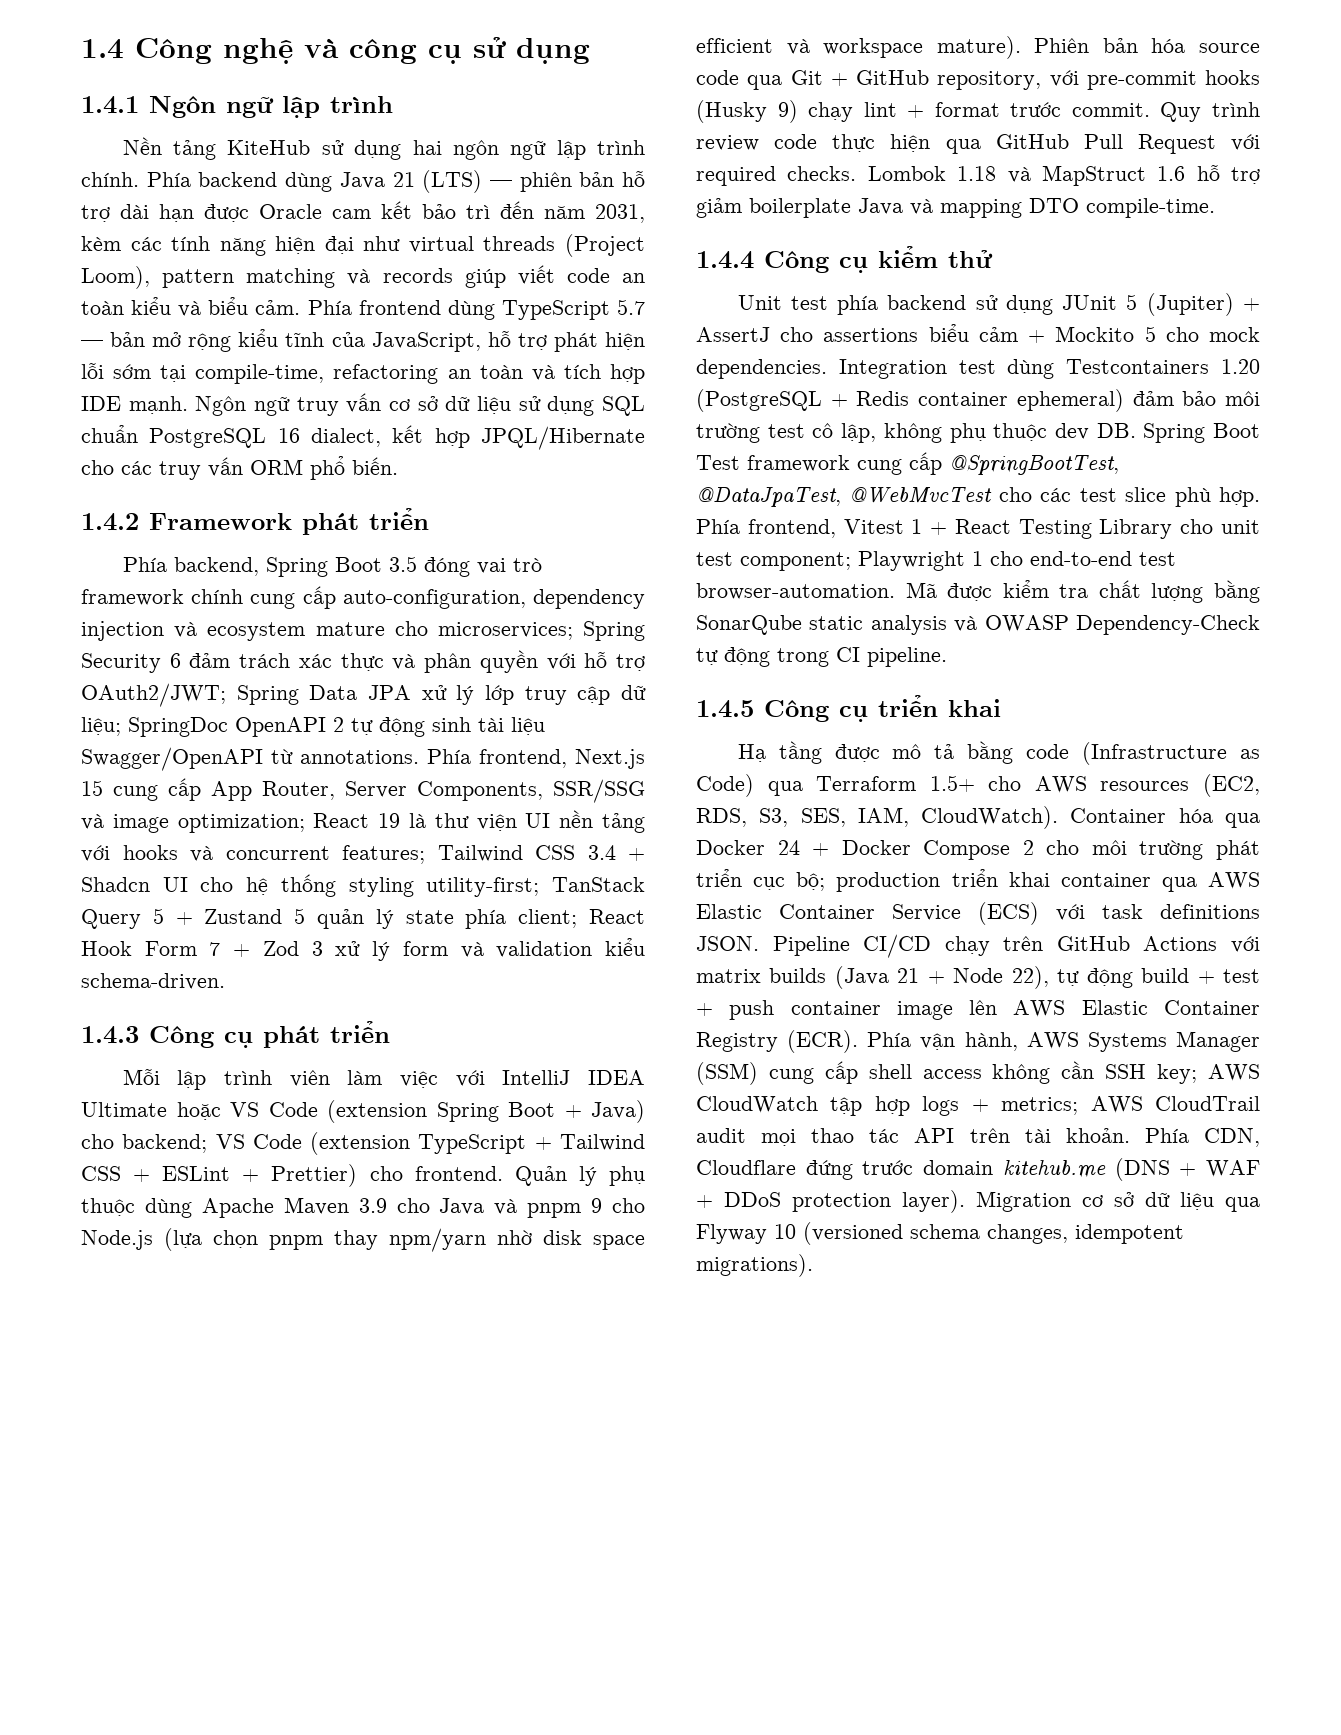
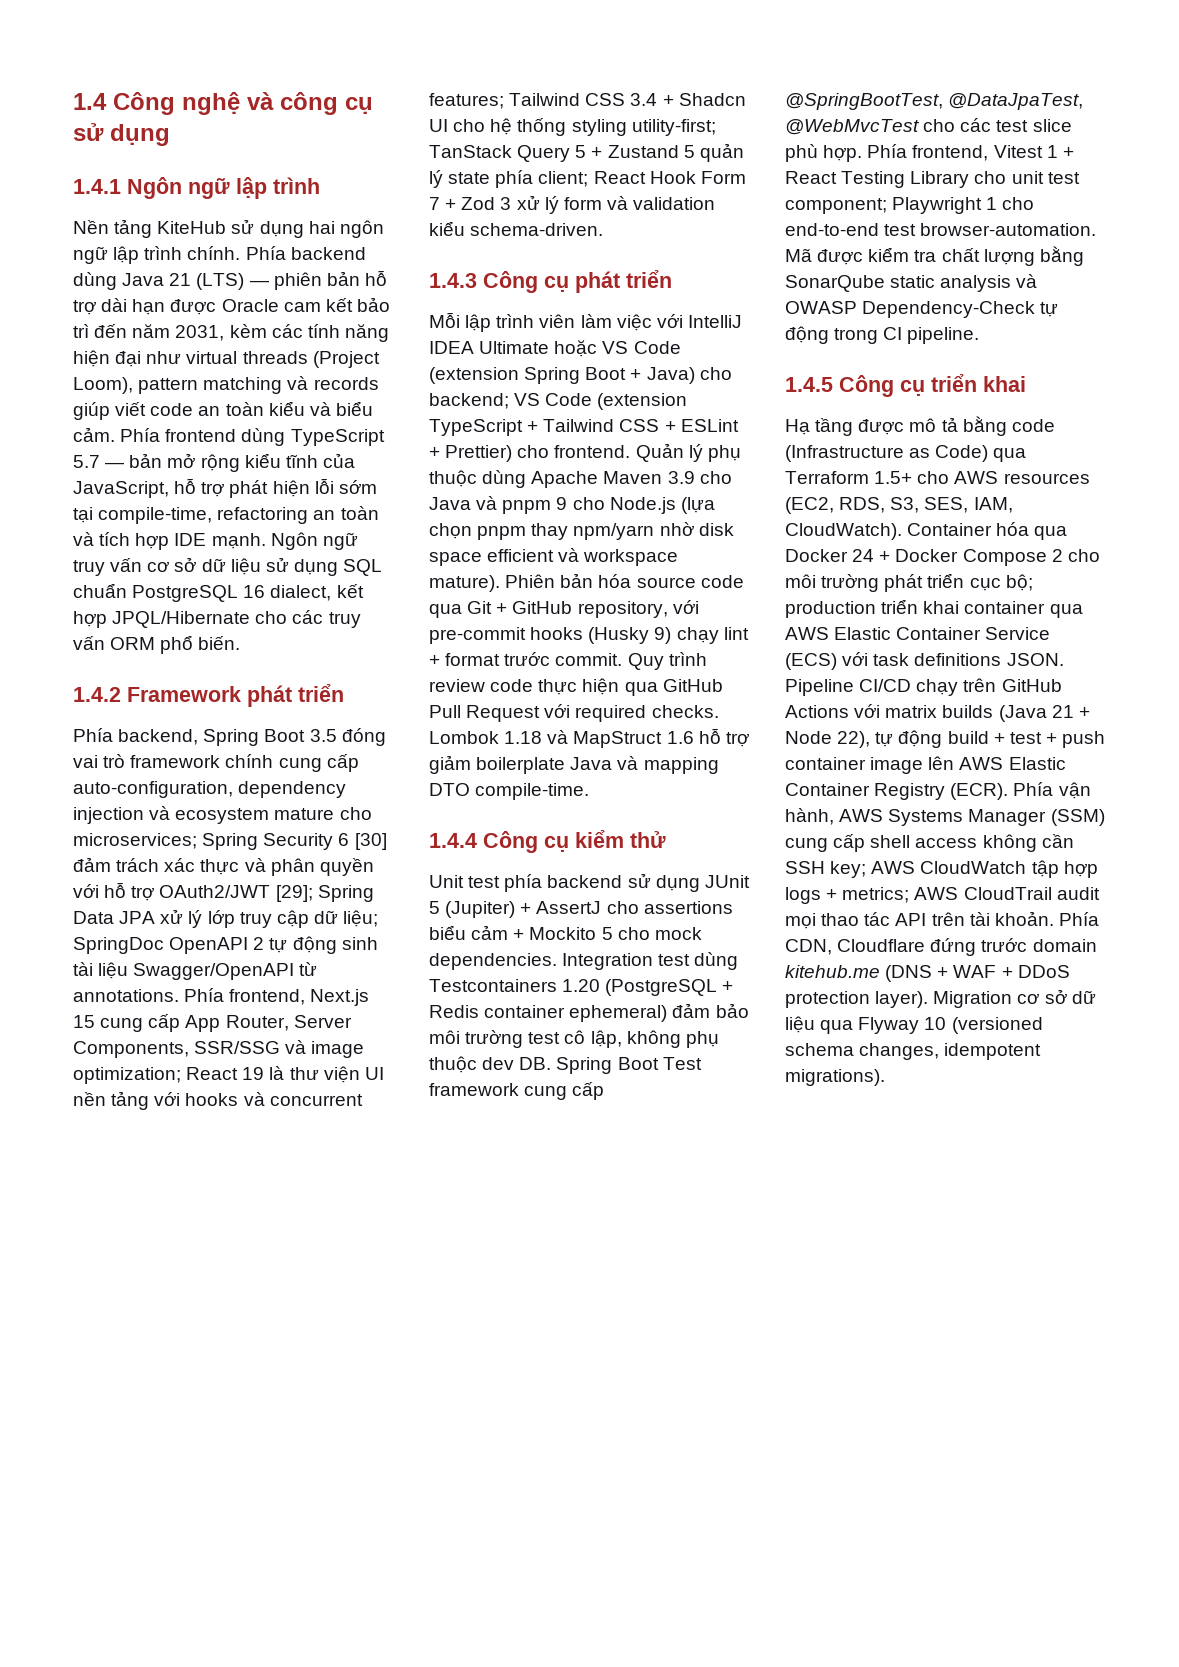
- Phía backend, Spring Boot 3.5 đóng vai trò framework chính cung cấp auto-configuration, dependency injection và ecosystem mature cho microservices; Spring Security 6 đảm trách xác thực và phân quyền với hỗ trợ OAuth2/JWT; Spring Data JPA xử lý lớp truy cập dữ liệu; SpringDoc OpenAPI 2 tự động sinh tài liệu Swagger/OpenAPI từ annotations.
+ Phía backend, Spring Boot 3.5 đóng vai trò framework chính cung cấp auto-configuration, dependency injection và ecosystem mature cho microservices; Spring Security 6 [30] đảm trách xác thực và phân quyền với hỗ trợ OAuth2/JWT [29]; Spring Data JPA xử lý lớp truy cập dữ liệu; SpringDoc OpenAPI 2 tự động sinh tài liệu Swagger/OpenAPI từ annotations.

